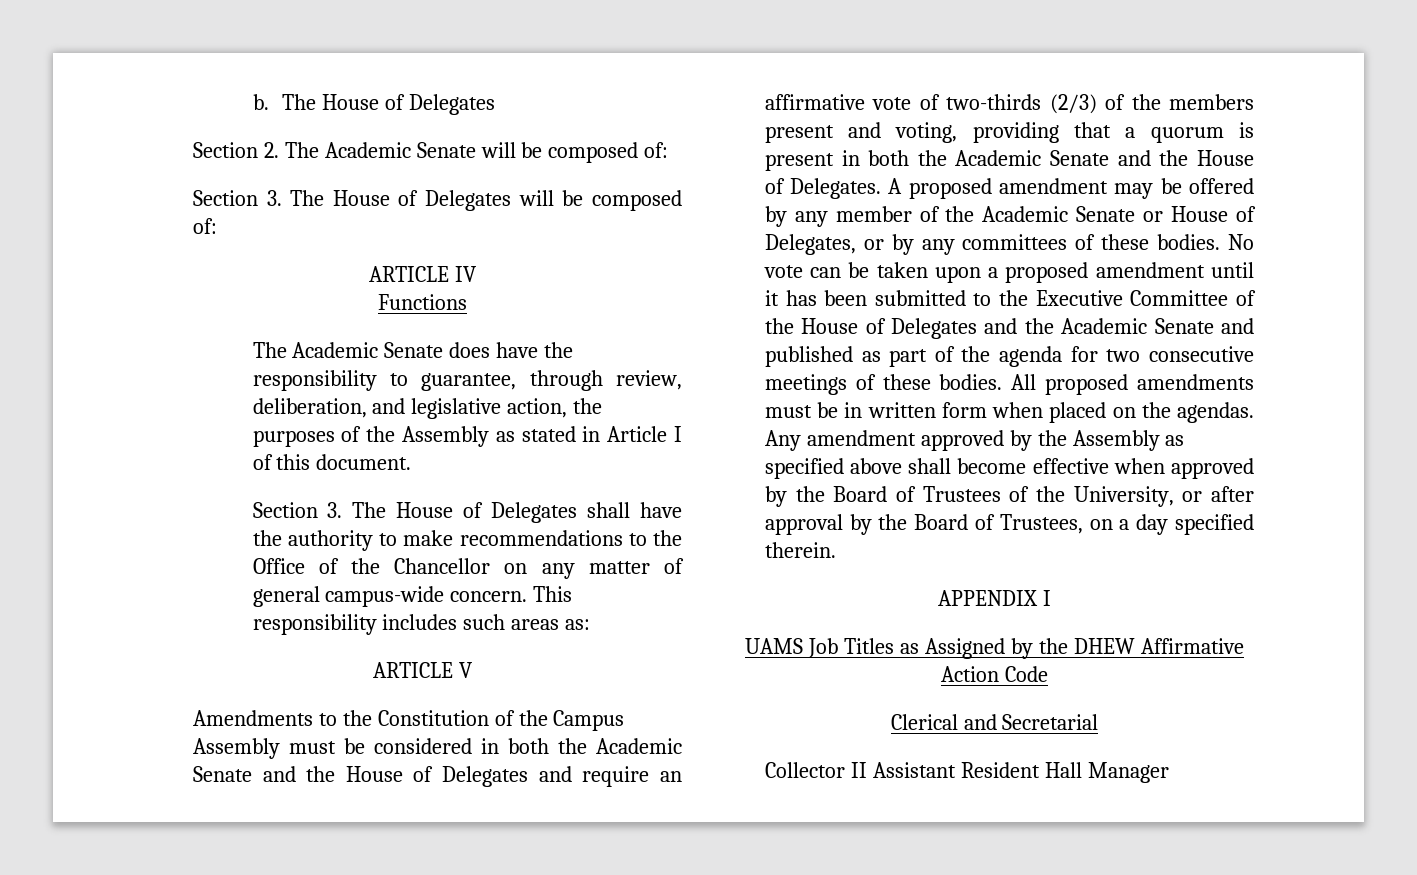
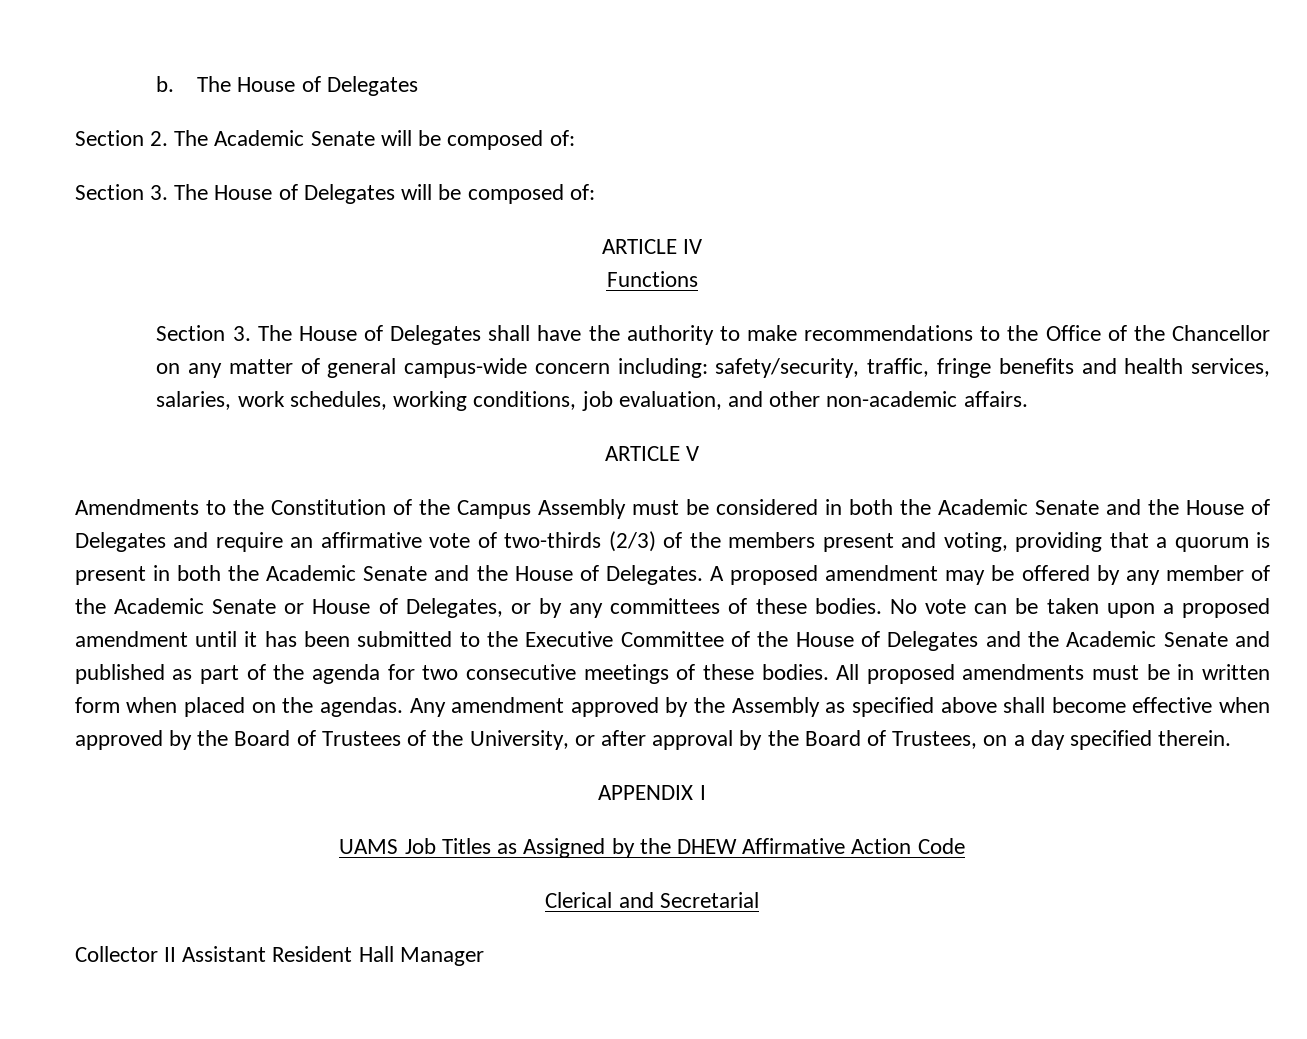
- The Academic Senate does have the responsibility to guarantee, through review, deliberation, and legislative action, the purposes of the Assembly as stated in Article I of this document.
- Section 3. The House of Delegates shall have the authority to make recommendations to the Office of the Chancellor on any matter of general campus-wide concern. This responsibility includes such areas as:
+ Section 3. The House of Delegates shall have the authority to make recommendations to the Office of the Chancellor on any matter of general campus-wide concern including: safety/security, traffic, fringe benefits and health services, salaries, work schedules, working conditions, job evaluation, and other non-academic affairs.

